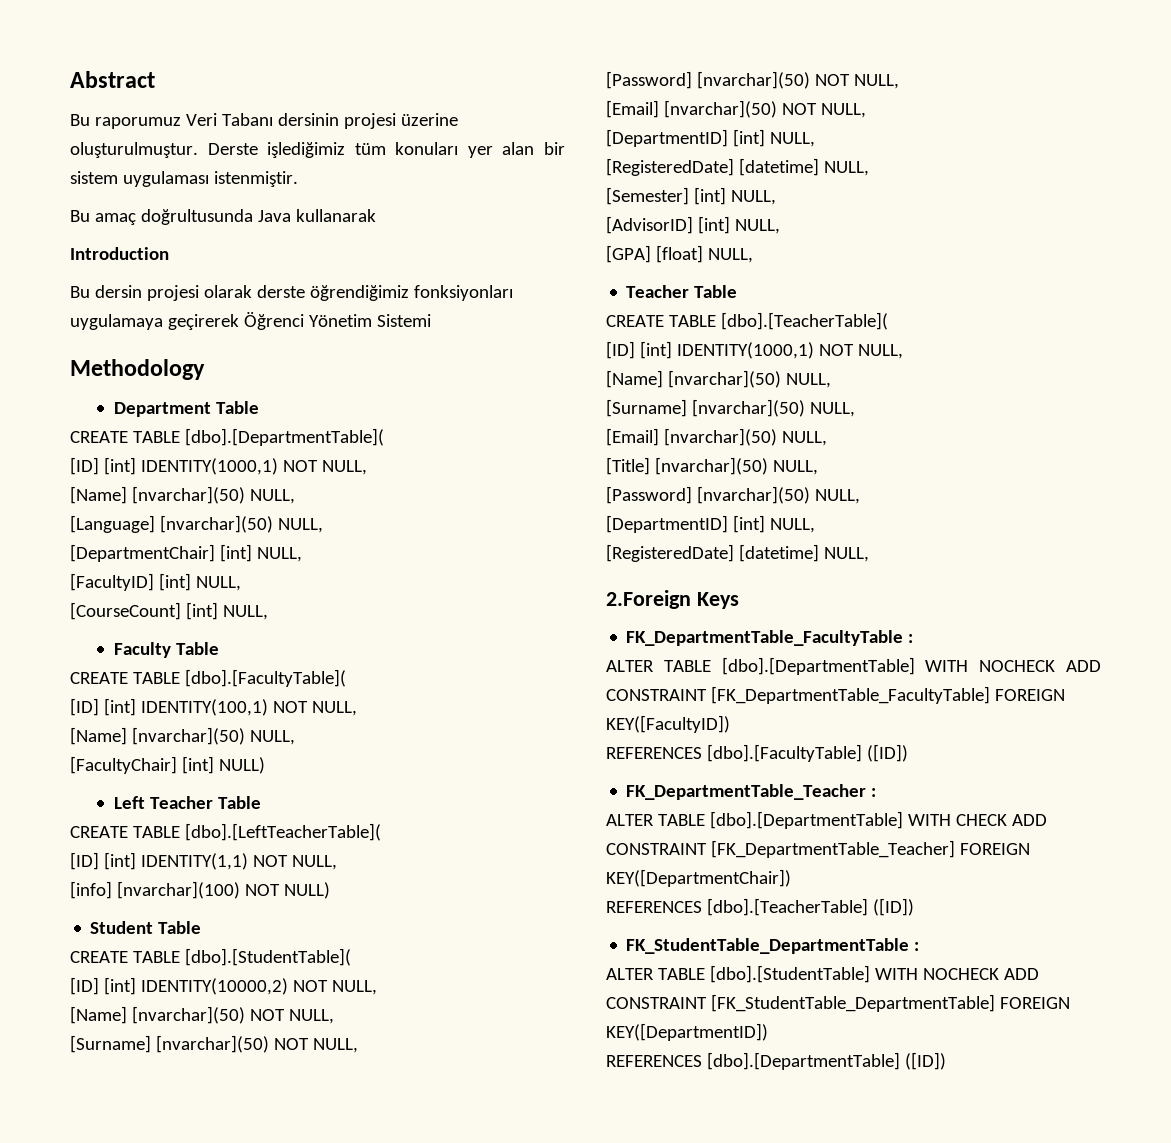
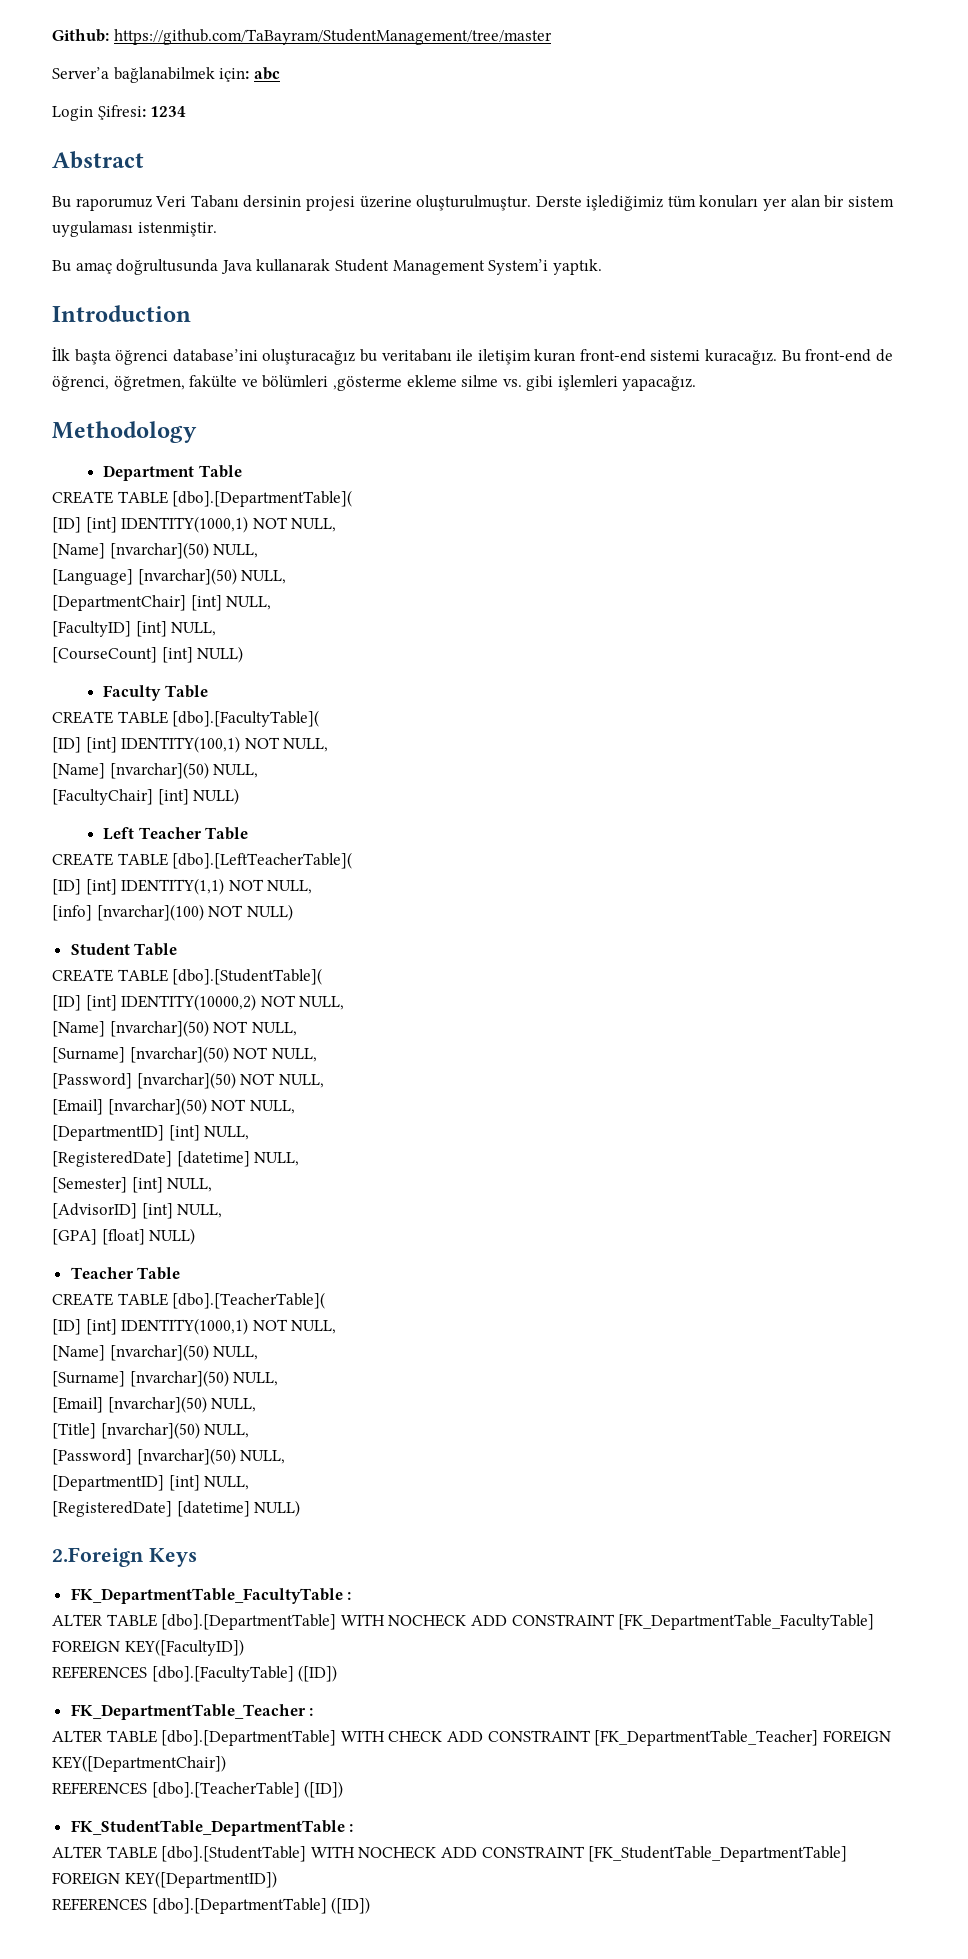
+ Github: https://github.com/TaBayram/StudentManagement/tree/master
+ Server’a bağlanabilmek için: abc
+ Login Şifresi: 1234
- Bu amaç doğrultusunda Java kullanarak
+ Bu amaç doğrultusunda Java kullanarak Student Management System’i yaptık.
  Introduction
- Bu dersin projesi olarak derste öğrendiğimiz fonksiyonları uygulamaya geçirerek Öğrenci Yönetim Sistemi
+ İlk başta öğrenci database’ini oluşturacağız bu veritabanı ile iletişim kuran front-end sistemi kuracağız. Bu front-end de öğrenci, öğretmen, fakülte ve bölümleri ,gösterme ekleme silme vs. gibi işlemleri yapacağız.
- [CourseCount] [int] NULL,
+ [CourseCount] [int] NULL)
- [GPA] [float] NULL,
+ [GPA] [float] NULL)
  [Password] [nvarchar](50) NULL,
  [DepartmentID] [int] NULL,
- [RegisteredDate] [datetime] NULL,
+ [RegisteredDate] [datetime] NULL)

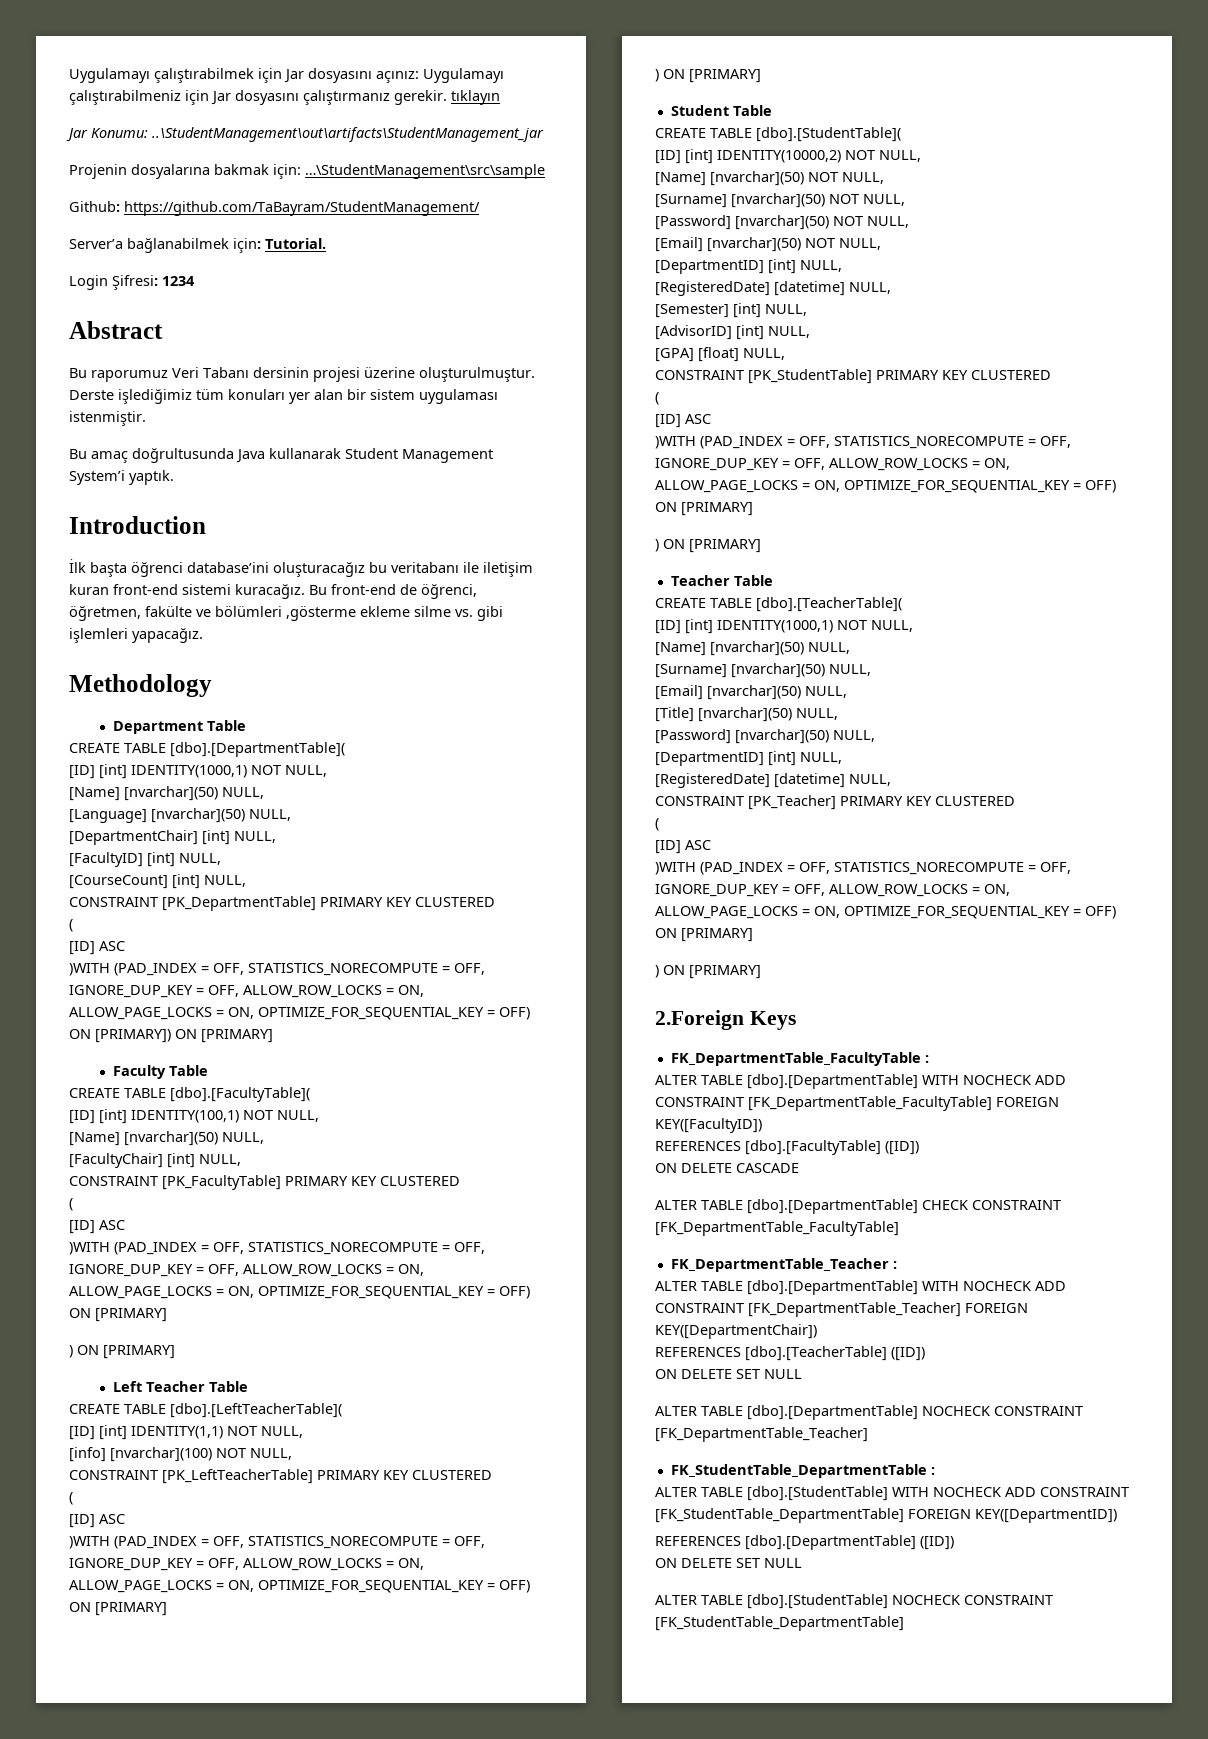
- Github: https://github.com/TaBayram/StudentManagement/tree/master
+ Uygulamayı çalıştırabilmek için Jar dosyasını açınız: Uygulamayı çalıştırabilmeniz için Jar dosyasını çalıştırmanız gerekir. tıklayın
+ Jar Konumu: ..\StudentManagement\out\artifacts\StudentManagement_jar
+ Projenin dosyalarına bakmak için: …\StudentManagement\src\sample
+ Github: https://github.com/TaBayram/StudentManagement/
- Server’a bağlanabilmek için: abc
+ Server’a bağlanabilmek için: Tutorial.
- [CourseCount] [int] NULL)
+ [CourseCount] [int] NULL,
+ CONSTRAINT [PK_DepartmentTable] PRIMARY KEY CLUSTERED
+ (
+ [ID] ASC
+ )WITH (PAD_INDEX = OFF, STATISTICS_NORECOMPUTE = OFF, IGNORE_DUP_KEY = OFF, ALLOW_ROW_LOCKS = ON, ALLOW_PAGE_LOCKS = ON, OPTIMIZE_FOR_SEQUENTIAL_KEY = OFF) ON [PRIMARY]) ON [PRIMARY]
- [FacultyChair] [int] NULL)
+ [FacultyChair] [int] NULL,
+ CONSTRAINT [PK_FacultyTable] PRIMARY KEY CLUSTERED
+ (
+ [ID] ASC
+ )WITH (PAD_INDEX = OFF, STATISTICS_NORECOMPUTE = OFF, IGNORE_DUP_KEY = OFF, ALLOW_ROW_LOCKS = ON, ALLOW_PAGE_LOCKS = ON, OPTIMIZE_FOR_SEQUENTIAL_KEY = OFF) ON [PRIMARY]
+ ) ON [PRIMARY]
- [info] [nvarchar](100) NOT NULL)
+ [info] [nvarchar](100) NOT NULL,
+ CONSTRAINT [PK_LeftTeacherTable] PRIMARY KEY CLUSTERED
+ (
+ [ID] ASC
+ )WITH (PAD_INDEX = OFF, STATISTICS_NORECOMPUTE = OFF, IGNORE_DUP_KEY = OFF, ALLOW_ROW_LOCKS = ON, ALLOW_PAGE_LOCKS = ON, OPTIMIZE_FOR_SEQUENTIAL_KEY = OFF) ON [PRIMARY]
+ ) ON [PRIMARY]
- [GPA] [float] NULL)
+ [GPA] [float] NULL,
+ CONSTRAINT [PK_StudentTable] PRIMARY KEY CLUSTERED
+ (
+ [ID] ASC
+ )WITH (PAD_INDEX = OFF, STATISTICS_NORECOMPUTE = OFF, IGNORE_DUP_KEY = OFF, ALLOW_ROW_LOCKS = ON, ALLOW_PAGE_LOCKS = ON, OPTIMIZE_FOR_SEQUENTIAL_KEY = OFF) ON [PRIMARY]
+ ) ON [PRIMARY]
  [Password] [nvarchar](50) NULL,
  [DepartmentID] [int] NULL,
- [RegisteredDate] [datetime] NULL)
+ [RegisteredDate] [datetime] NULL,
+ CONSTRAINT [PK_Teacher] PRIMARY KEY CLUSTERED
+ (
+ [ID] ASC
+ )WITH (PAD_INDEX = OFF, STATISTICS_NORECOMPUTE = OFF, IGNORE_DUP_KEY = OFF, ALLOW_ROW_LOCKS = ON, ALLOW_PAGE_LOCKS = ON, OPTIMIZE_FOR_SEQUENTIAL_KEY = OFF) ON [PRIMARY]
+ ) ON [PRIMARY]
+ ON DELETE CASCADE
+ ALTER TABLE [dbo].[DepartmentTable] CHECK CONSTRAINT [FK_DepartmentTable_FacultyTable]
- ALTER TABLE [dbo].[DepartmentTable] WITH CHECK ADD CONSTRAINT [FK_DepartmentTable_Teacher] FOREIGN KEY([DepartmentChair])
+ ALTER TABLE [dbo].[DepartmentTable] WITH NOCHECK ADD CONSTRAINT [FK_DepartmentTable_Teacher] FOREIGN KEY([DepartmentChair])
  REFERENCES [dbo].[TeacherTable] ([ID])
+ ON DELETE SET NULL
+ ALTER TABLE [dbo].[DepartmentTable] NOCHECK CONSTRAINT [FK_DepartmentTable_Teacher]
  REFERENCES [dbo].[DepartmentTable] ([ID])
+ ON DELETE SET NULL
+ ALTER TABLE [dbo].[StudentTable] NOCHECK CONSTRAINT [FK_StudentTable_DepartmentTable]

